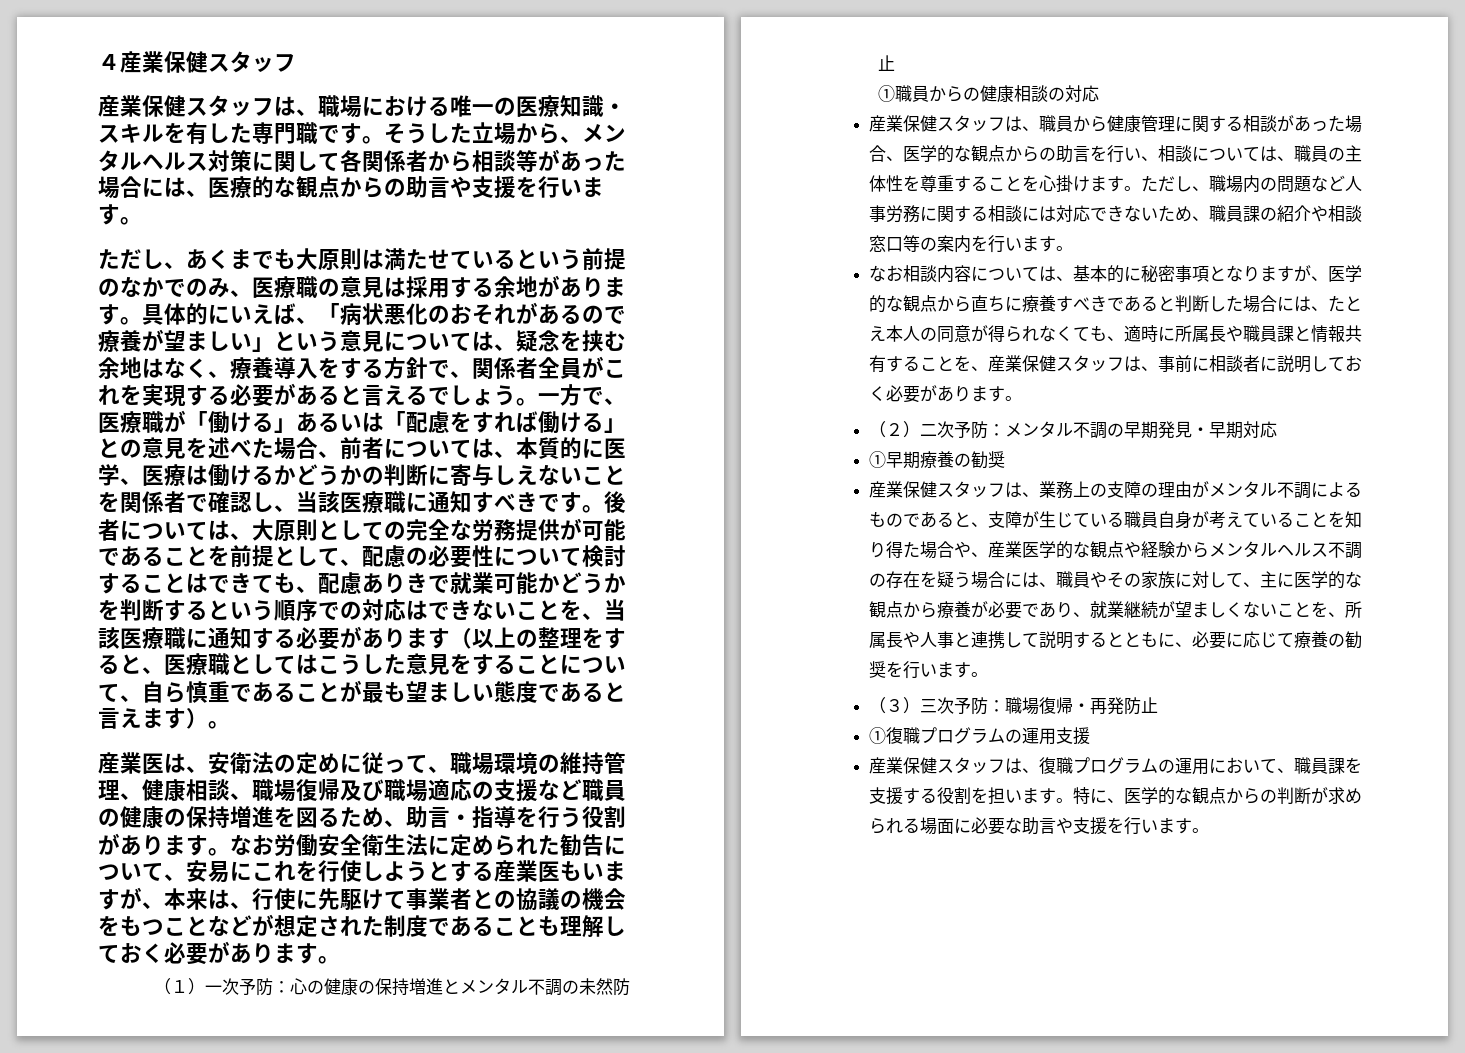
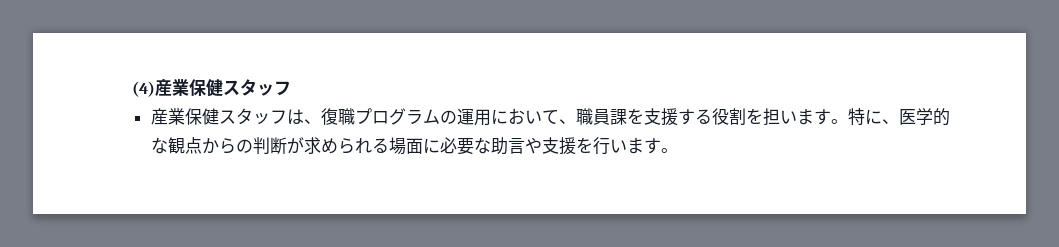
- ４産業保健スタッフ
- 産業保健スタッフは、職場における唯一の医療知識・スキルを有した専門職です。そうした立場から、メンタルヘルス対策に関して各関係者から相談等があった場合には、医療的な観点からの助言や支援を行います。
- ただし、あくまでも大原則は満たせているという前提のなかでのみ、医療職の意見は採用する余地があります。具体的にいえば、「病状悪化のおそれがあるので療養が望ましい」という意見については、疑念を挟む余地はなく、療養導入をする方針で、関係者全員がこれを実現する必要があると言えるでしょう。一方で、医療職が「働ける」あるいは「配慮をすれば働ける」との意見を述べた場合、前者については、本質的に医学、医療は働けるかどうかの判断に寄与しえないことを関係者で確認し、当該医療職に通知すべきです。後者については、大原則としての完全な労務提供が可能であることを前提として、配慮の必要性について検討することはできても、配慮ありきで就業可能かどうかを判断するという順序での対応はできないことを、当該医療職に通知する必要があります（以上の整理をすると、医療職としてはこうした意見をすることについて、自ら慎重であることが最も望ましい態度であると言えます）。
- 産業医は、安衛法の定めに従って、職場環境の維持管理、健康相談、職場復帰及び職場適応の支援など職員の健康の保持増進を図るため、助言・指導を行う役割があります。なお労働安全衛生法に定められた勧告について、安易にこれを行使しようとする産業医もいますが、本来は、行使に先駆けて事業者との協議の機会をもつことなどが想定された制度であることも理解しておく必要があります。
- （１）一次予防：心の健康の保持増進とメンタル不調の未然防止
- ①職員からの健康相談の対応
- 産業保健スタッフは、職員から健康管理に関する相談があった場合、医学的な観点からの助言を行い、相談については、職員の主体性を尊重することを心掛けます。ただし、職場内の問題など人事労務に関する相談には対応できないため、職員課の紹介や相談窓口等の案内を行います。
- なお相談内容については、基本的に秘密事項となりますが、医学的な観点から直ちに療養すべきであると判断した場合には、たとえ本人の同意が得られなくても、適時に所属長や職員課と情報共有することを、産業保健スタッフは、事前に相談者に説明しておく必要があります。
- （２）二次予防：メンタル不調の早期発見・早期対応
- ①早期療養の勧奨
- 産業保健スタッフは、業務上の支障の理由がメンタル不調によるものであると、支障が生じている職員自身が考えていることを知り得た場合や、産業医学的な観点や経験からメンタルヘルス不調の存在を疑う場合には、職員やその家族に対して、主に医学的な観点から療養が必要であり、就業継続が望ましくないことを、所属長や人事と連携して説明するとともに、必要に応じて療養の勧奨を行います。
- （３）三次予防：職場復帰・再発防止
- ①復職プログラムの運用支援
+ (4)産業保健スタッフ

